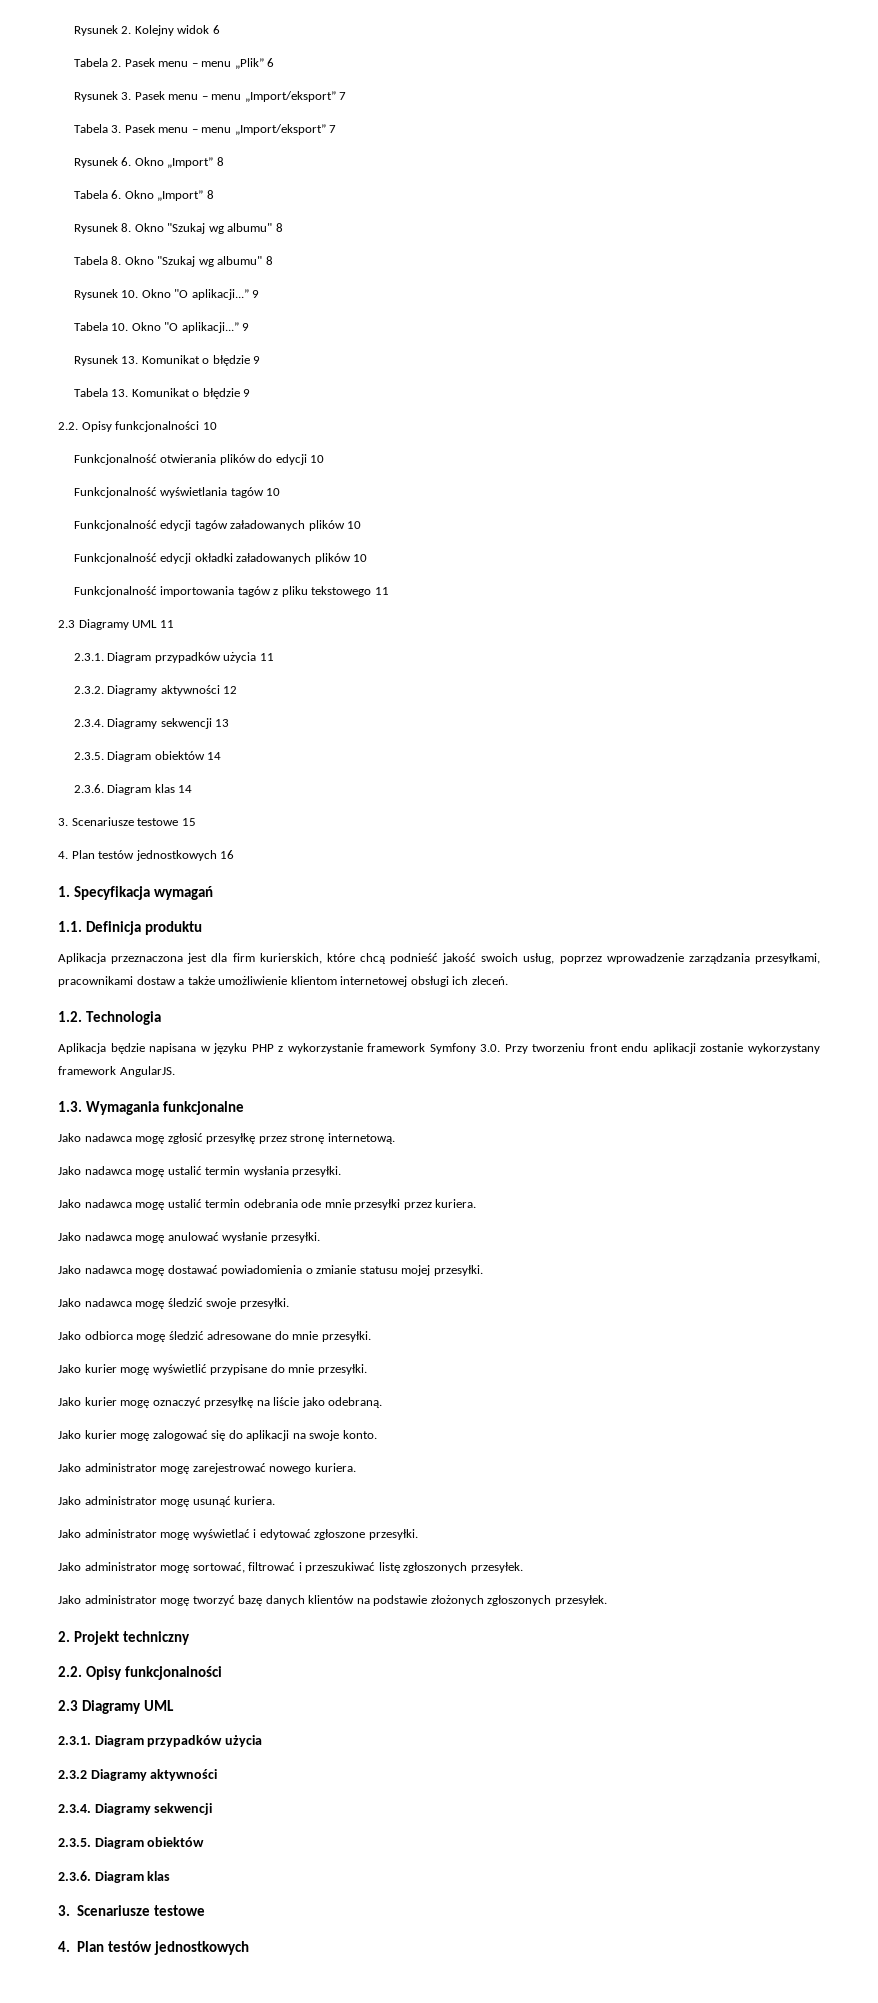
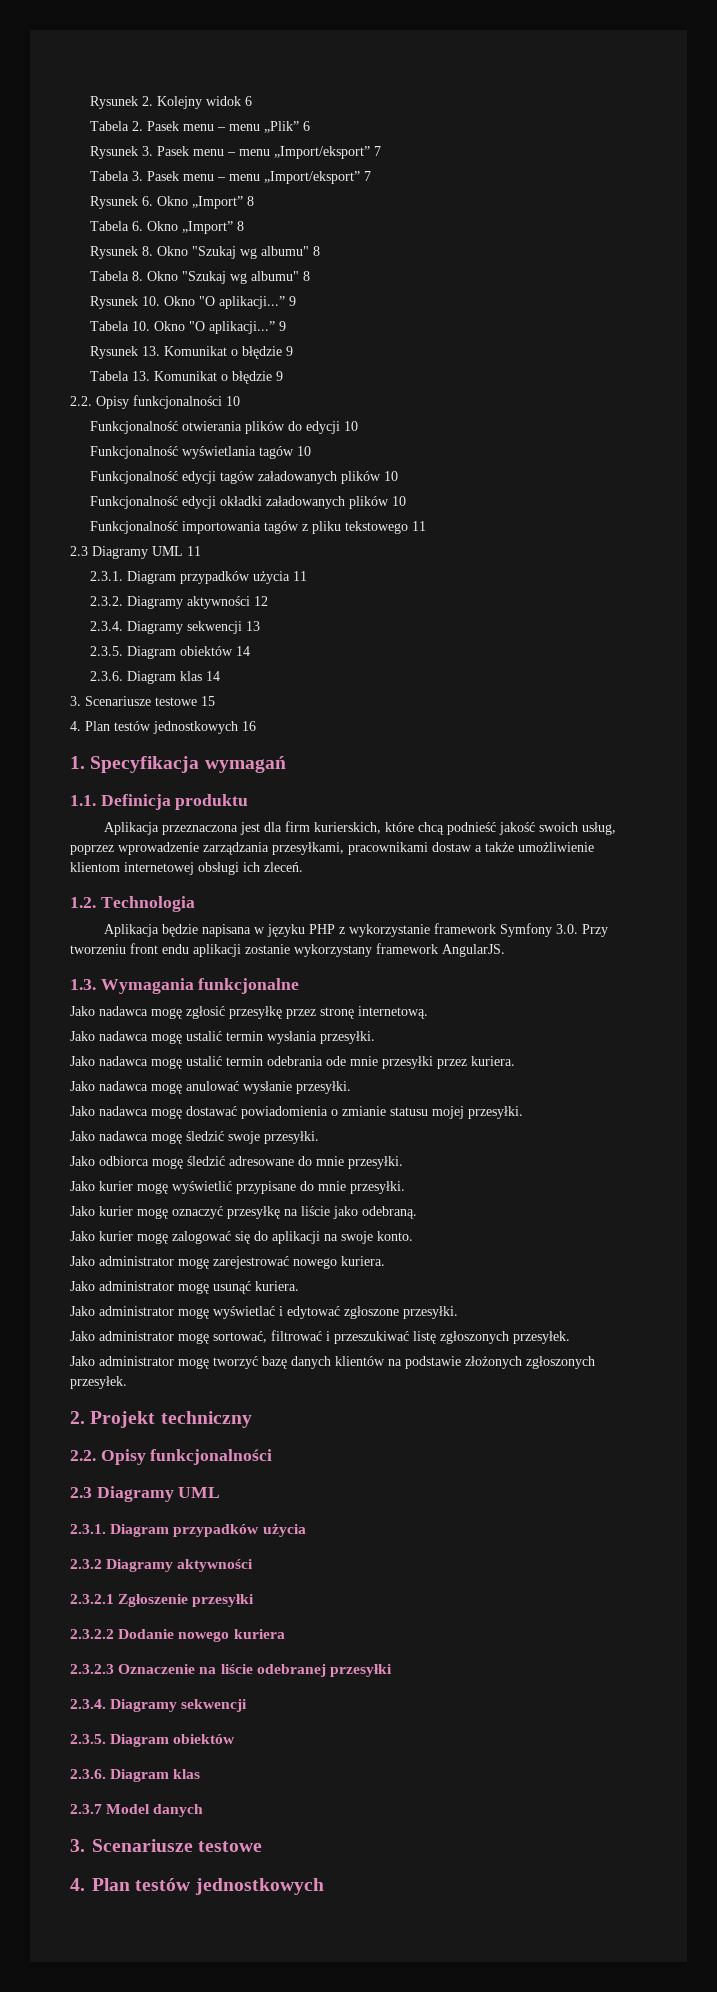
+ 2.3.2.1 Zgłoszenie przesyłki
+ 2.3.2.2 Dodanie nowego kuriera
+ 2.3.2.3 Oznaczenie na liście odebranej przesyłki
+ 2.3.7 Model danych

